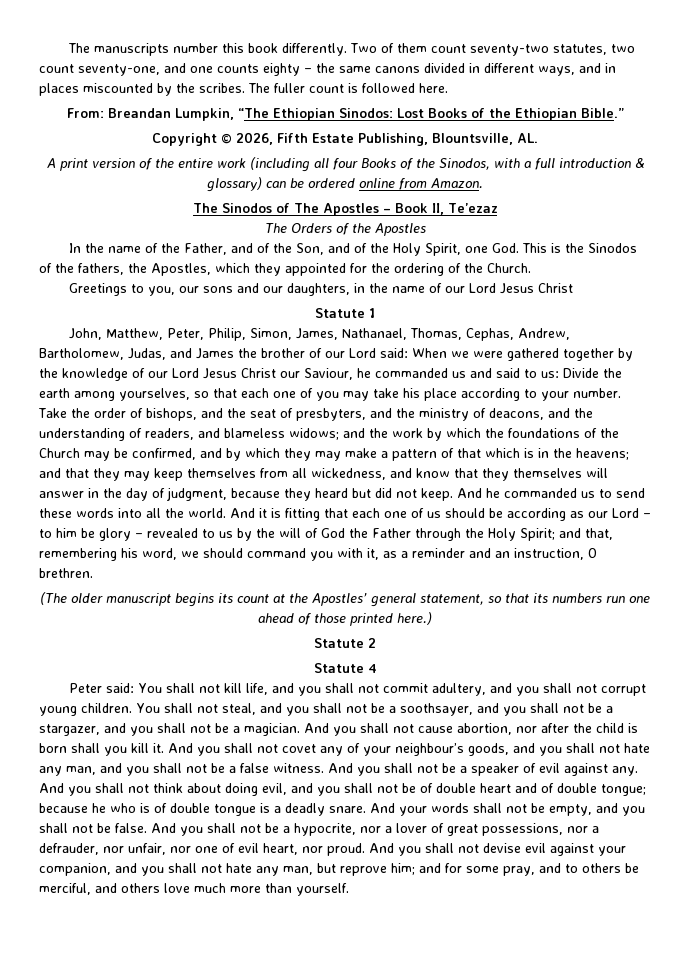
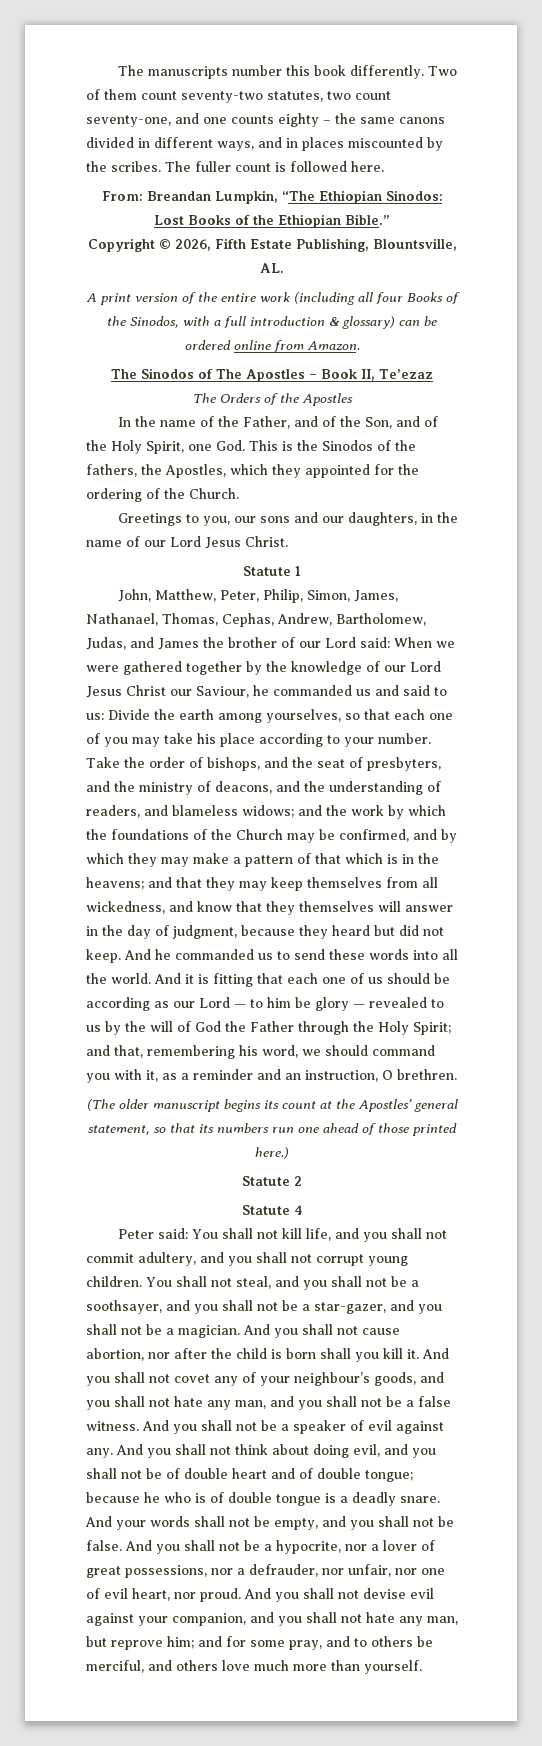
- Greetings to you, our sons and our daughters, in the name of our Lord Jesus Christ
+ Greetings to you, our sons and our daughters, in the name of our Lord Jesus Christ.
- And it is fitting that each one of us should be according as our Lord – to him be glory – revealed to us by the will of God the Father through the Holy Spirit; and that, remembering his word, we should command you with it, as a reminder and an instruction, O brethren.
+ And it is fitting that each one of us should be according as our Lord — to him be glory — revealed to us by the will of God the Father through the Holy Spirit; and that, remembering his word, we should command you with it, as a reminder and an instruction, O brethren.
- You shall not steal, and you shall not be a soothsayer, and you shall not be a stargazer, and you shall not be a magician.
+ You shall not steal, and you shall not be a soothsayer, and you shall not be a star-gazer, and you shall not be a magician.

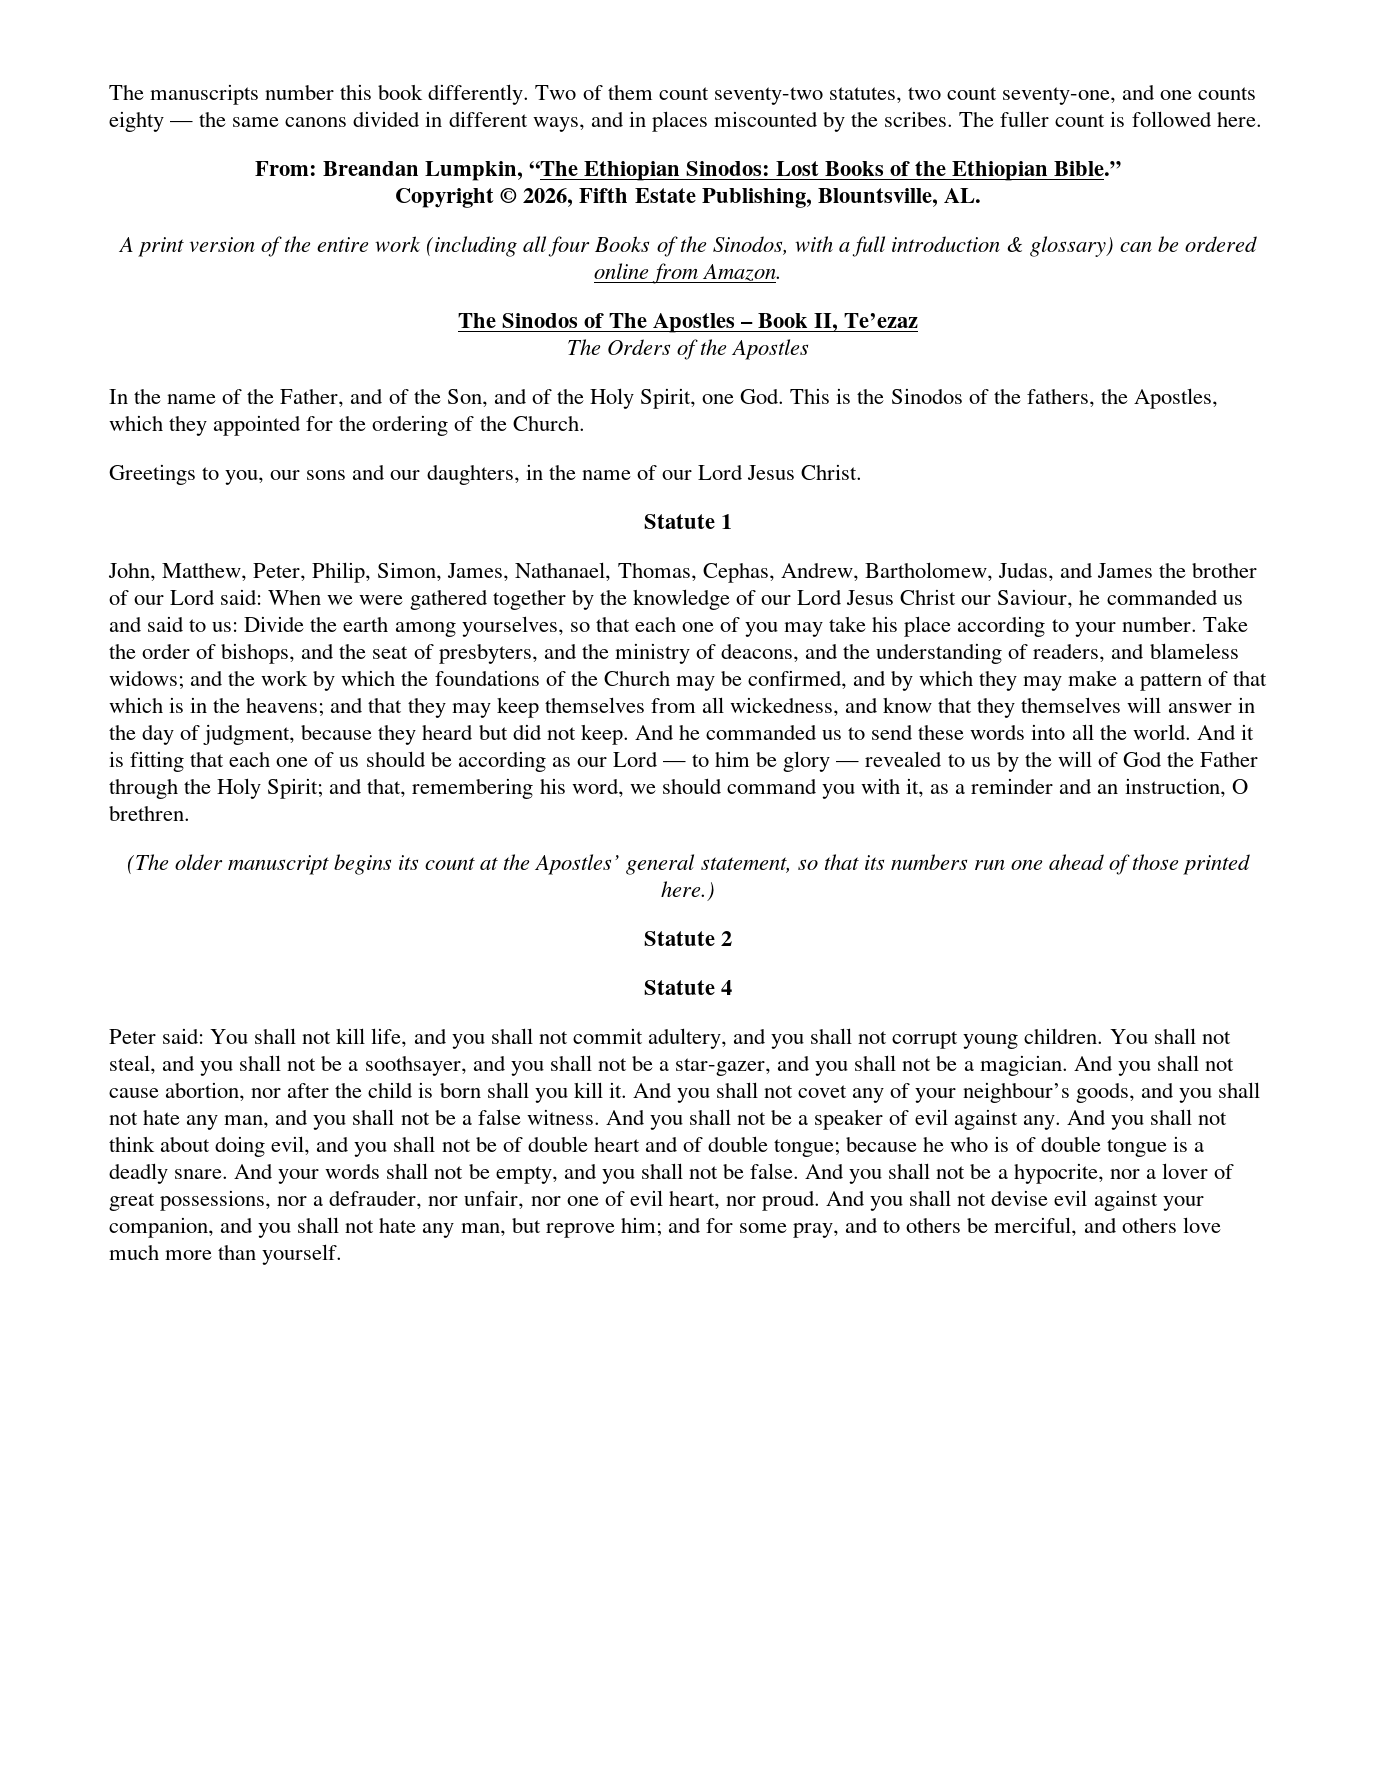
- Two of them count seventy-two statutes, two count seventy-one, and one counts eighty – the same canons divided in different ways, and in places miscounted by the scribes.
+ Two of them count seventy-two statutes, two count seventy-one, and one counts eighty — the same canons divided in different ways, and in places miscounted by the scribes.

